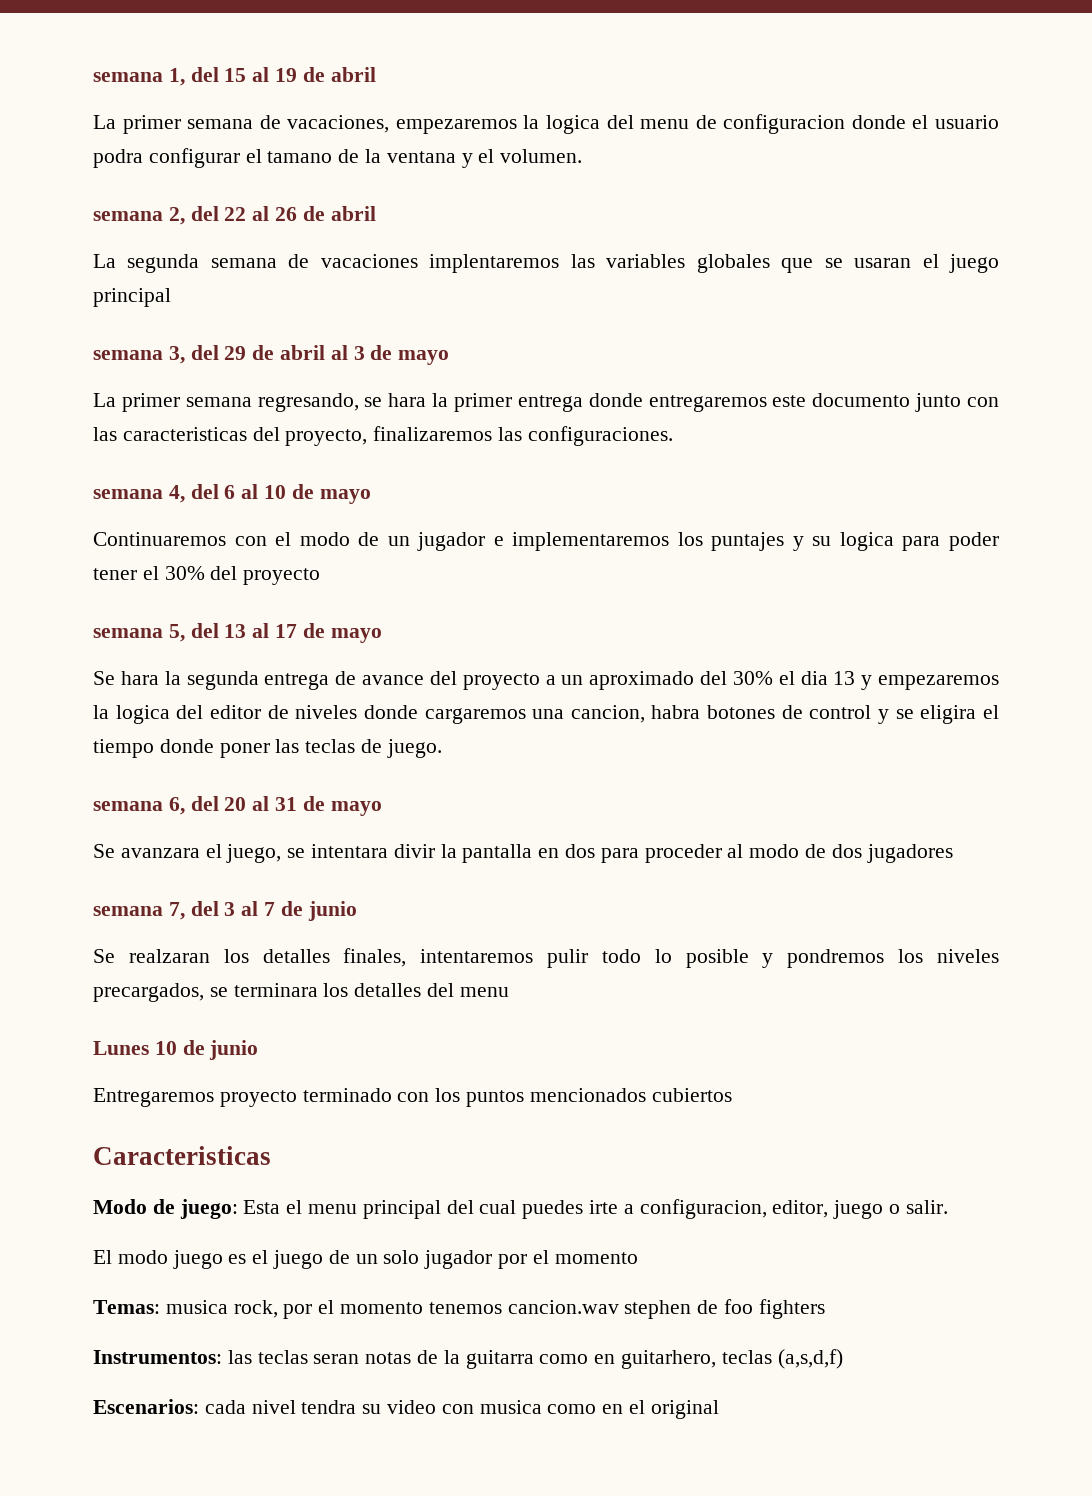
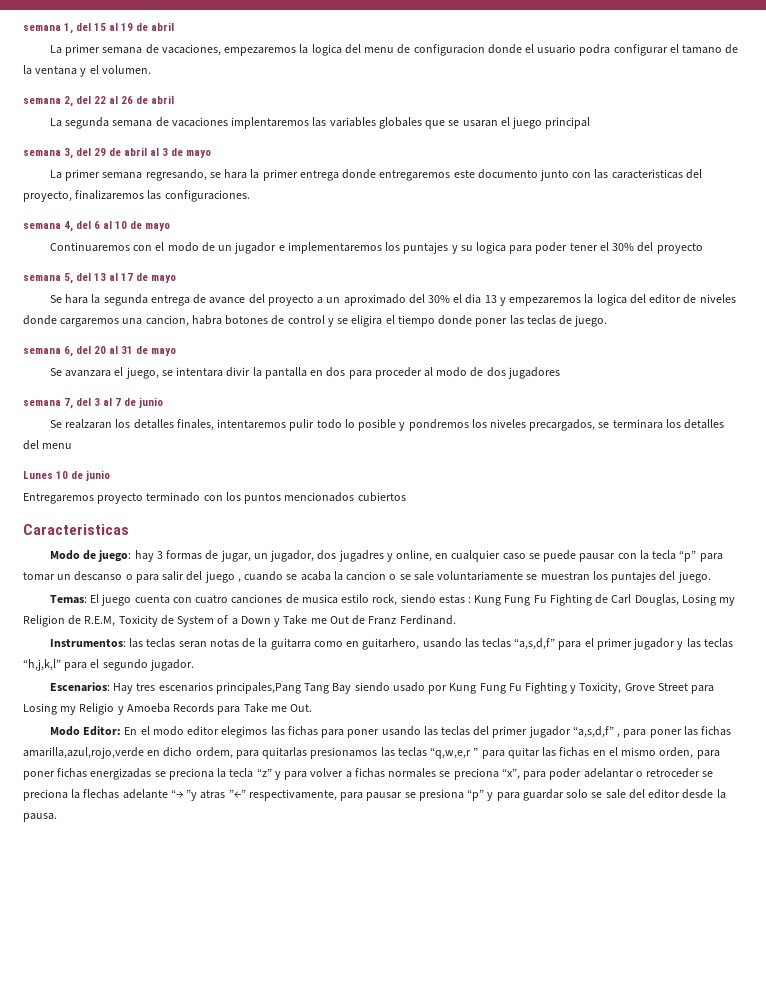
- Modo de juego: Esta el menu principal del cual puedes irte a configuracion, editor, juego o salir.
- El modo juego es el juego de un solo jugador por el momento
- Temas: musica rock, por el momento tenemos cancion.wav stephen de foo fighters
+ Modo de juego: hay 3 formas de jugar, un jugador, dos jugadres y online, en cualquier caso se puede pausar con la tecla “p” para tomar un descanso o para salir del juego , cuando se acaba la cancion o se sale voluntariamente se muestran los puntajes del juego.
+ Temas: El juego cuenta con cuatro canciones de musica estilo rock, siendo estas : Kung Fung Fu Fighting de Carl Douglas, Losing my Religion de R.E.M, Toxicity de System of a Down y Take me Out de Franz Ferdinand.
- Instrumentos: las teclas seran notas de la guitarra como en guitarhero, teclas (a,s,d,f)
- Escenarios: cada nivel tendra su video con musica como en el original
+ Instrumentos: las teclas seran notas de la guitarra como en guitarhero, usando las teclas “a,s,d,f” para el primer jugador y las teclas “h,j,k,l” para el segundo jugador.
+ Escenarios: Hay tres escenarios principales,Pang Tang Bay siendo usado por Kung Fung Fu Fighting y Toxicity, Grove Street para Losing my Religio y Amoeba Records para Take me Out.
+ Modo Editor: En el modo editor elegimos las fichas para poner usando las teclas del primer jugador “a,s,d,f” , para poner las fichas amarilla,azul,rojo,verde en dicho ordem, para quitarlas presionamos las teclas “q,w,e,r ” para quitar las fichas en el mismo orden, para poner fichas energizadas se preciona la tecla “z” y para volver a fichas normales se preciona “x”, para poder adelantar o retroceder se preciona la flechas adelante “→ ”y atras ”←” respectivamente, para pausar se presiona “p” y para guardar solo se sale del editor desde la pausa.

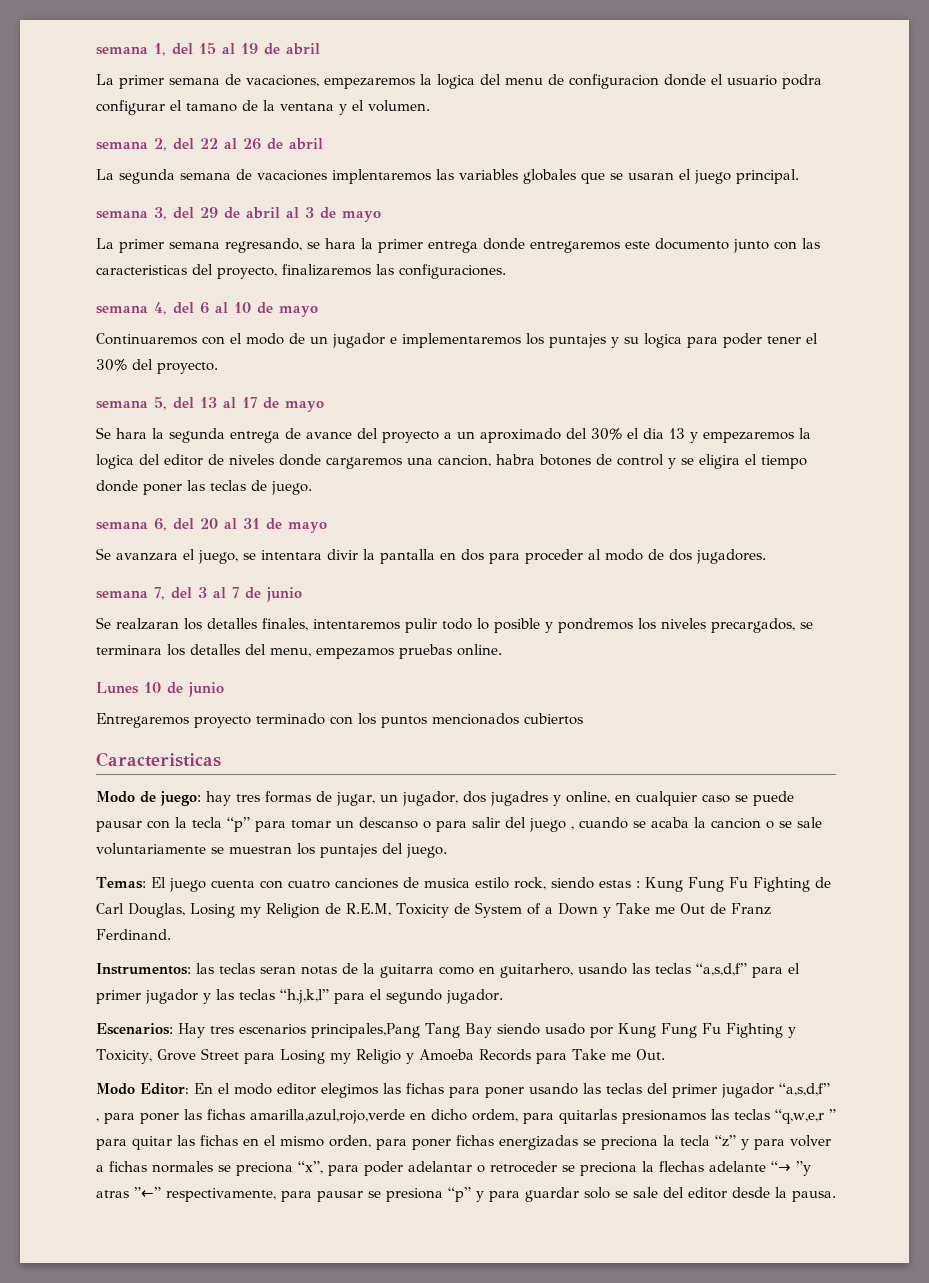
- La segunda semana de vacaciones implentaremos las variables globales que se usaran el juego principal
+ La segunda semana de vacaciones implentaremos las variables globales que se usaran el juego principal.
- Continuaremos con el modo de un jugador e implementaremos los puntajes y su logica para poder tener el 30% del proyecto
+ Continuaremos con el modo de un jugador e implementaremos los puntajes y su logica para poder tener el 30% del proyecto.
- Se avanzara el juego, se intentara divir la pantalla en dos para proceder al modo de dos jugadores
+ Se avanzara el juego, se intentara divir la pantalla en dos para proceder al modo de dos jugadores.
- Se realzaran los detalles finales, intentaremos pulir todo lo posible y pondremos los niveles precargados, se terminara los detalles del menu
+ Se realzaran los detalles finales, intentaremos pulir todo lo posible y pondremos los niveles precargados, se terminara los detalles del menu, empezamos pruebas online.
- Modo de juego: hay 3 formas de jugar, un jugador, dos jugadres y online, en cualquier caso se puede pausar con la tecla “p” para tomar un descanso o para salir del juego , cuando se acaba la cancion o se sale voluntariamente se muestran los puntajes del juego.
+ Modo de juego: hay tres formas de jugar, un jugador, dos jugadres y online, en cualquier caso se puede pausar con la tecla “p” para tomar un descanso o para salir del juego , cuando se acaba la cancion o se sale voluntariamente se muestran los puntajes del juego.

